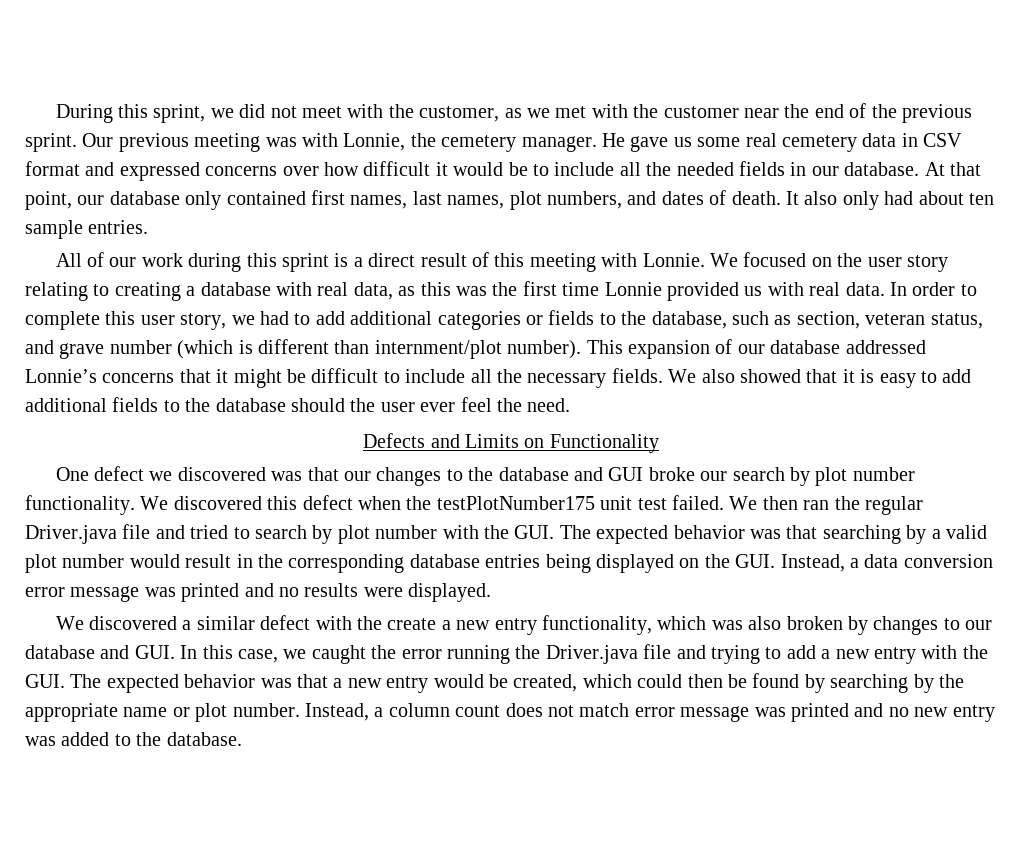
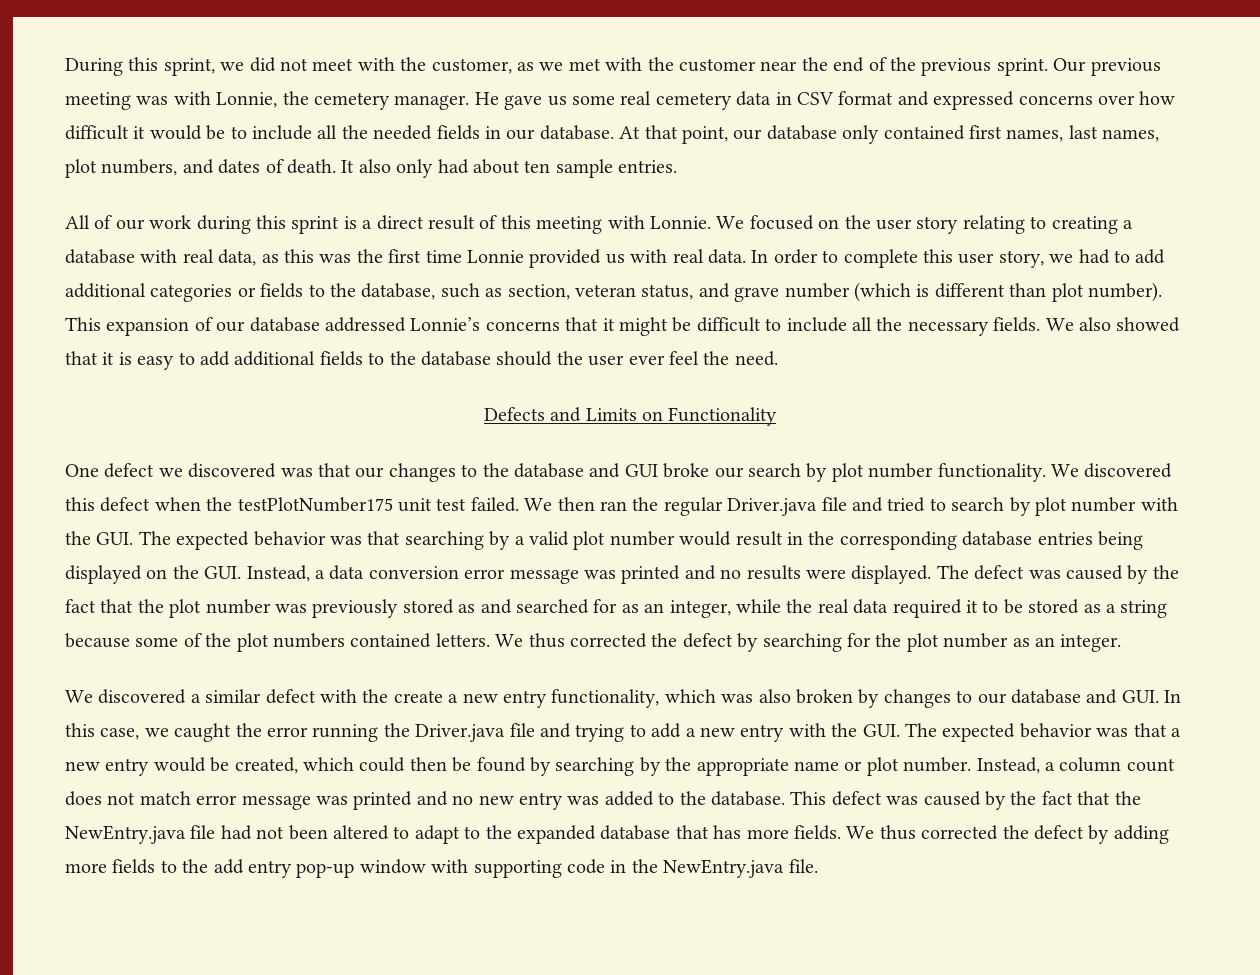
- In order to complete this user story, we had to add additional categories or fields to the database, such as section, veteran status, and grave number (which is different than internment/plot number).
+ In order to complete this user story, we had to add additional categories or fields to the database, such as section, veteran status, and grave number (which is different than plot number).
+ The defect was caused by the fact that the plot number was previously stored as and searched for as an integer, while the real data required it to be stored as a string because some of the plot numbers contained letters. We thus corrected the defect by searching for the plot number as an integer.
+ This defect was caused by the fact that the NewEntry.java file had not been altered to adapt to the expanded database that has more fields. We thus corrected the defect by adding more fields to the add entry pop-up window with supporting code in the NewEntry.java file.

